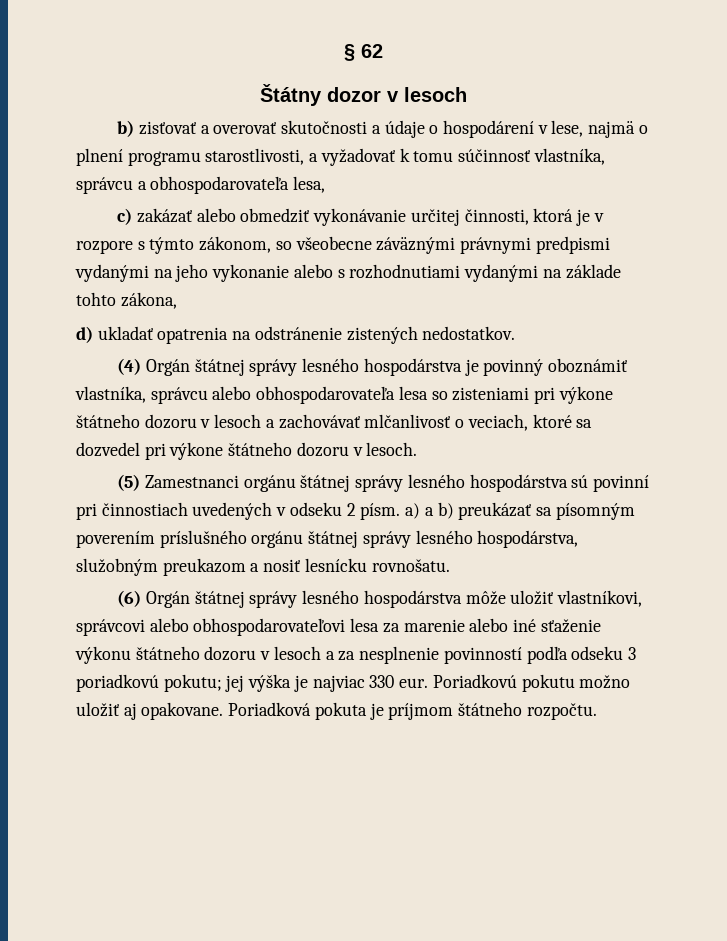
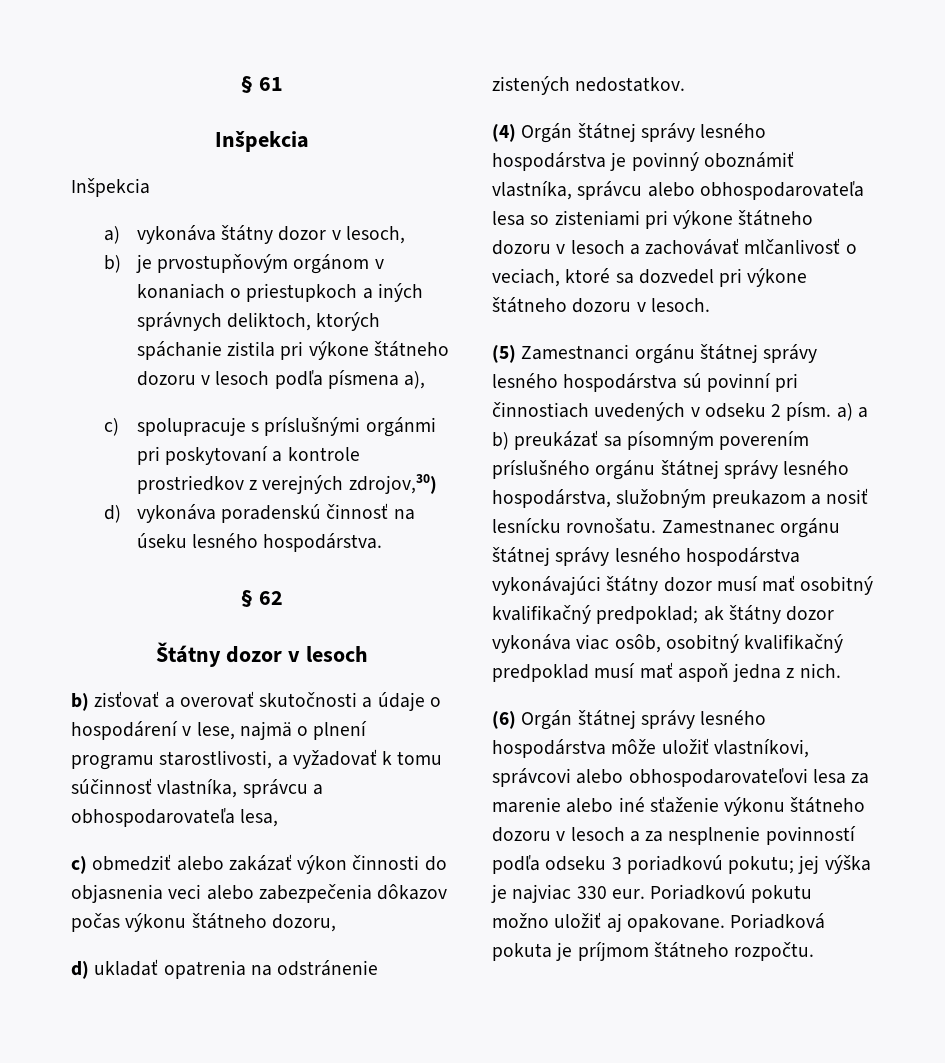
+ § 61
+ Inšpekcia
+ Inšpekcia
+ a) vykonáva štátny dozor v lesoch,
+ b) je prvostupňovým orgánom v konaniach o priestupkoch a iných správnych deliktoch, ktorých spáchanie zistila pri výkone štátneho dozoru v lesoch podľa písmena a),
+ c) spolupracuje s príslušnými orgánmi pri poskytovaní a kontrole prostriedkov z verejných zdrojov,30)
+ d) vykonáva poradenskú činnosť na úseku lesného hospodárstva.
- c) zakázať alebo obmedziť vykonávanie určitej činnosti, ktorá je v rozpore s týmto zákonom, so všeobecne záväznými právnymi predpismi vydanými na jeho vykonanie alebo s rozhodnutiami vydanými na základe tohto zákona,
+ c) obmedziť alebo zakázať výkon činnosti do objasnenia veci alebo zabezpečenia dôkazov počas výkonu štátneho dozoru,
+ Zamestnanec orgánu štátnej správy lesného hospodárstva vykonávajúci štátny dozor musí mať osobitný kvalifikačný predpoklad; ak štátny dozor vykonáva viac osôb, osobitný kvalifikačný predpoklad musí mať aspoň jedna z nich.

